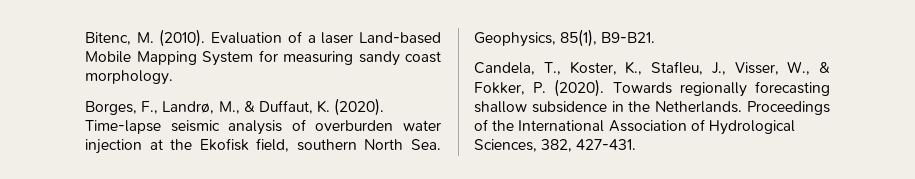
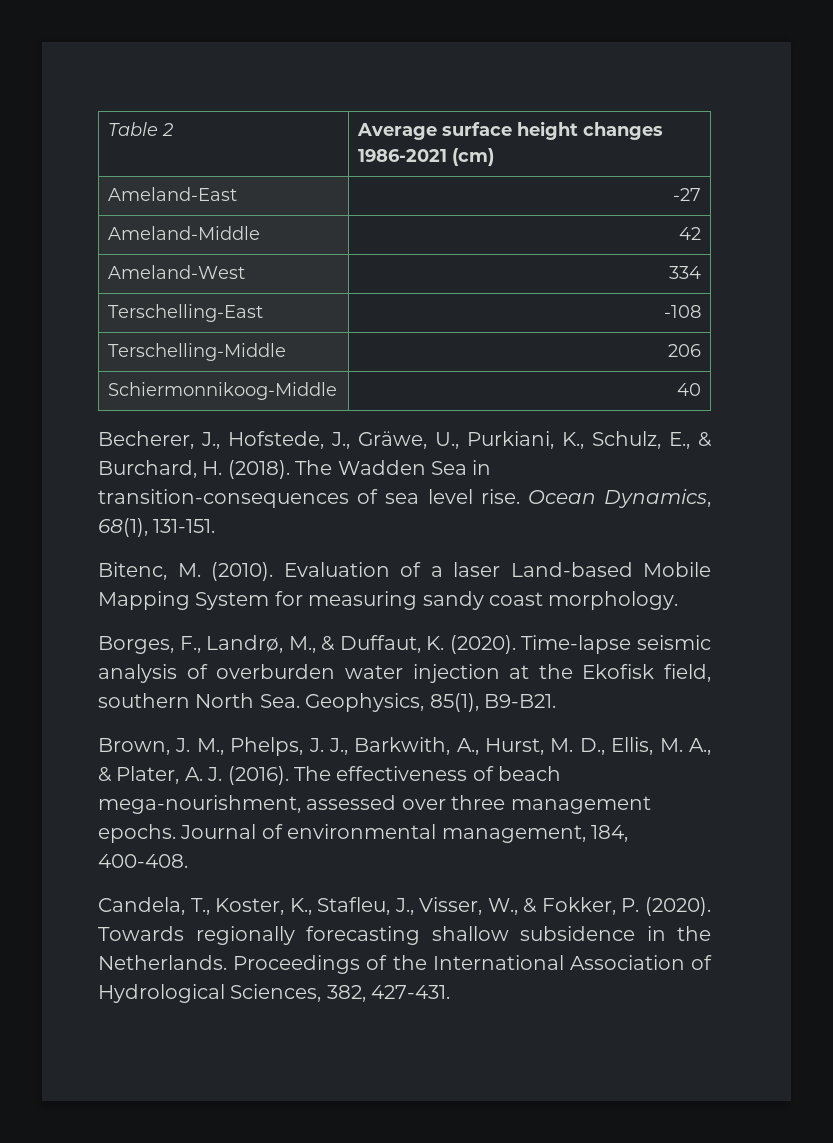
+ Table 2 | Average surface height changes 1986-2021 (cm)
+ Ameland-East | -27
+ Ameland-Middle | 42
+ Ameland-West | 334
+ Terschelling-East | -108
+ Terschelling-Middle | 206
+ Schiermonnikoog-Middle | 40
+ Becherer, J., Hofstede, J., Gräwe, U., Purkiani, K., Schulz, E., & Burchard, H. (2018). The Wadden Sea in transition-consequences of sea level rise. Ocean Dynamics, 68(1), 131-151.
+ Brown, J. M., Phelps, J. J., Barkwith, A., Hurst, M. D., Ellis, M. A., & Plater, A. J. (2016). The effectiveness of beach mega-nourishment, assessed over three management epochs. Journal of environmental management, 184, 400-408.

